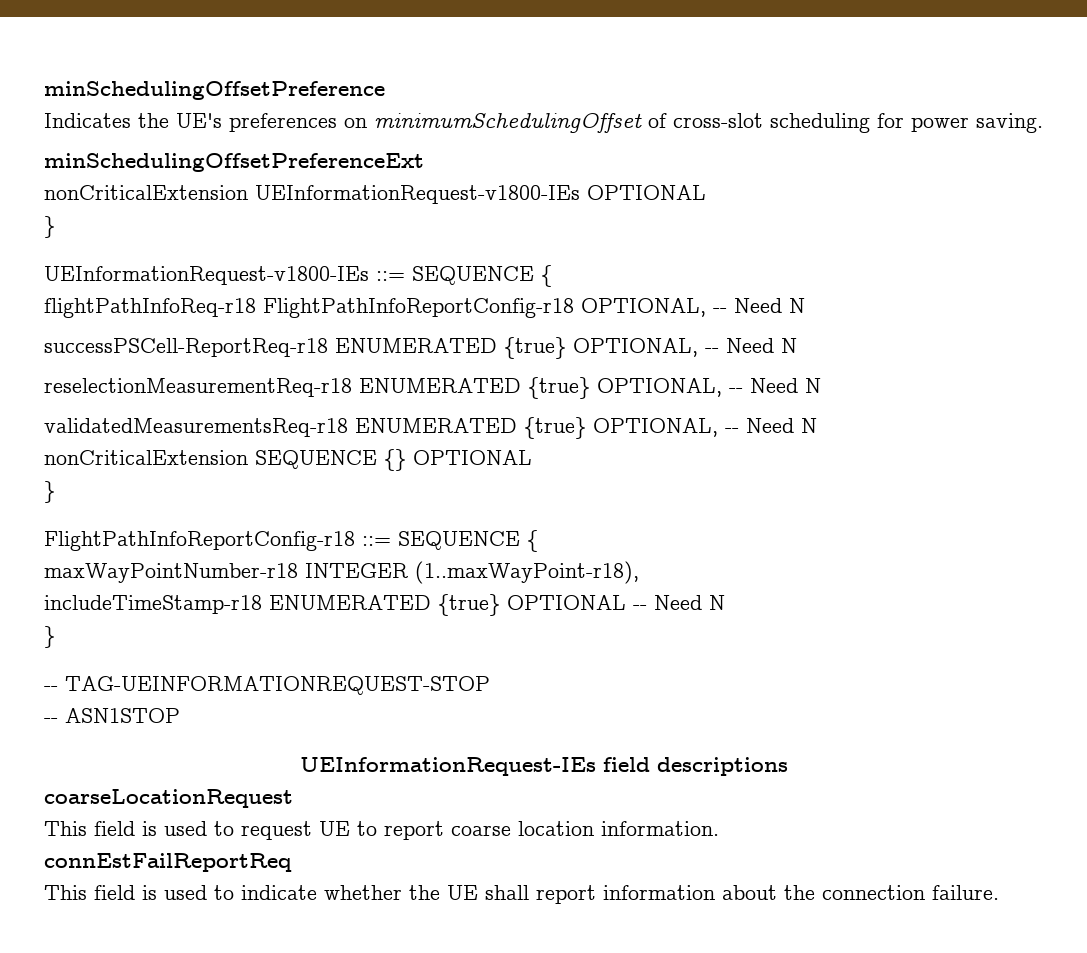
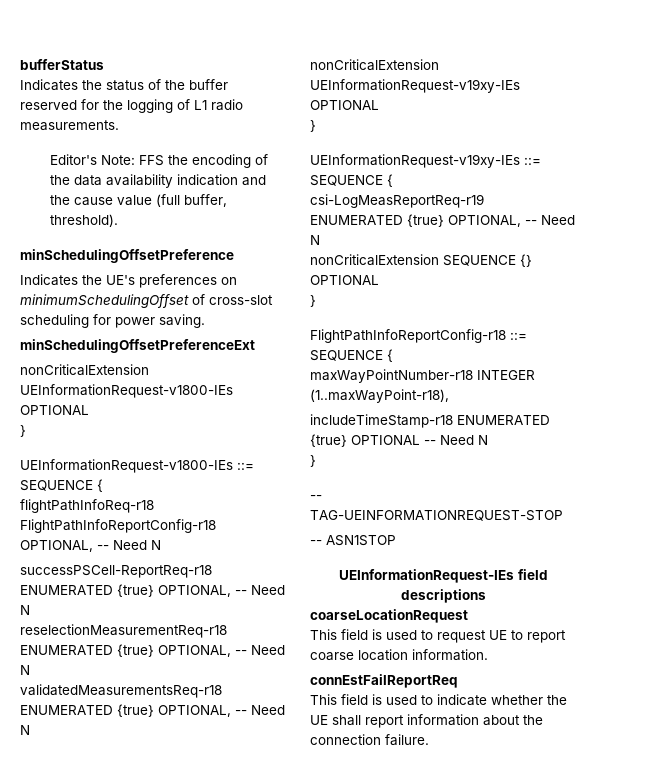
+ bufferStatus
+ Indicates the status of the buffer reserved for the logging of L1 radio measurements.
+ Editor's Note: FFS the encoding of the data availability indication and the cause value (full buffer, threshold).
+ nonCriticalExtension UEInformationRequest-v19xy-IEs OPTIONAL
+ }
+ UEInformationRequest-v19xy-IEs ::= SEQUENCE {
+ csi-LogMeasReportReq-r19 ENUMERATED {true} OPTIONAL, -- Need N

